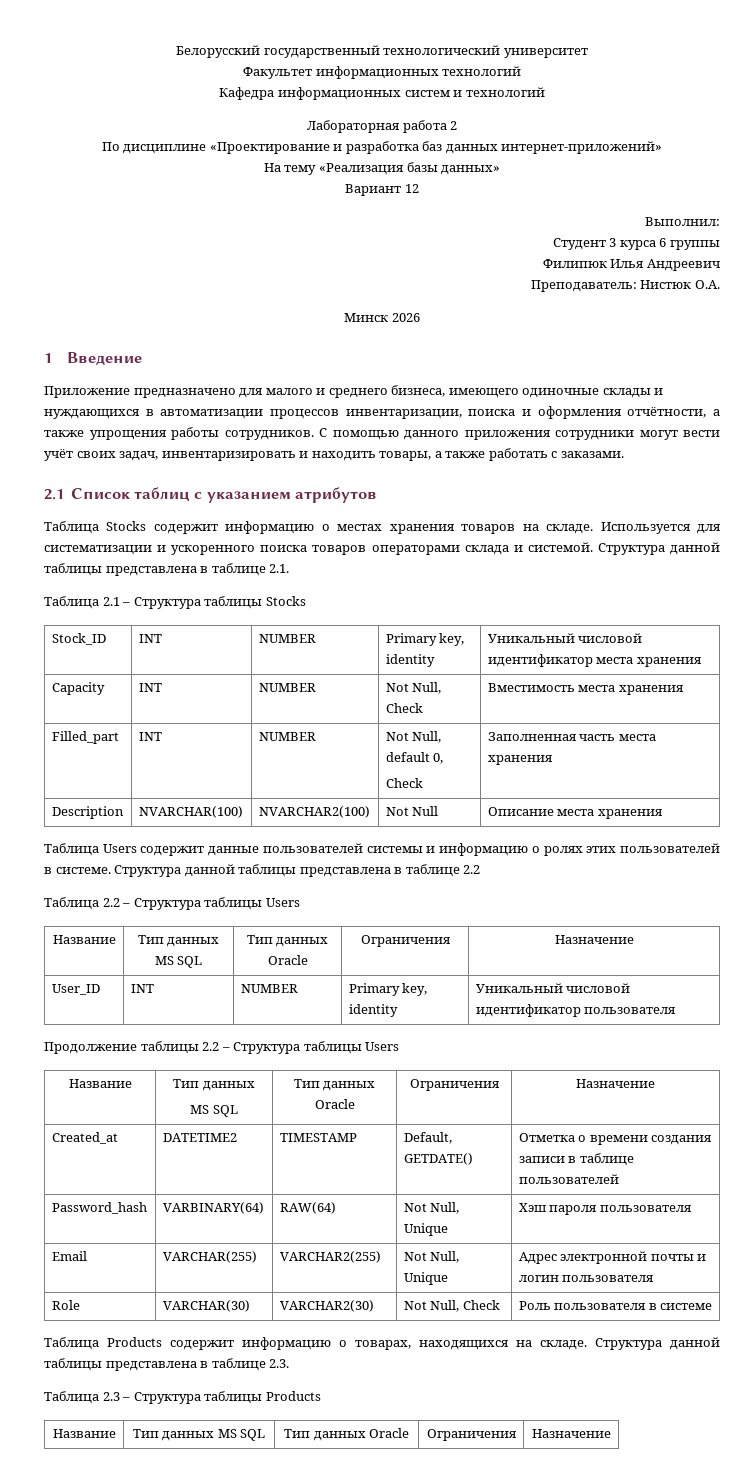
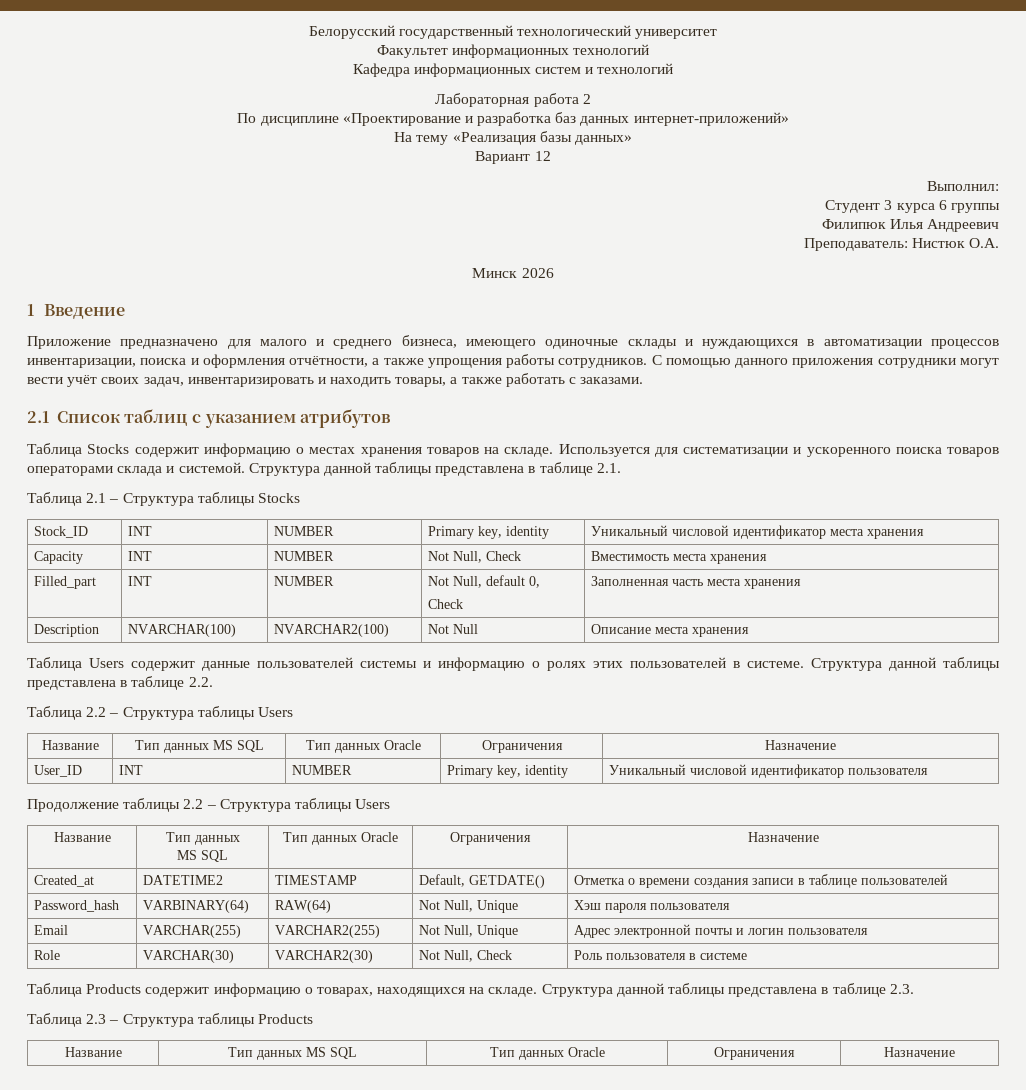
- Структура данной таблицы представлена в таблице 2.2
+ Структура данной таблицы представлена в таблице 2.2.

